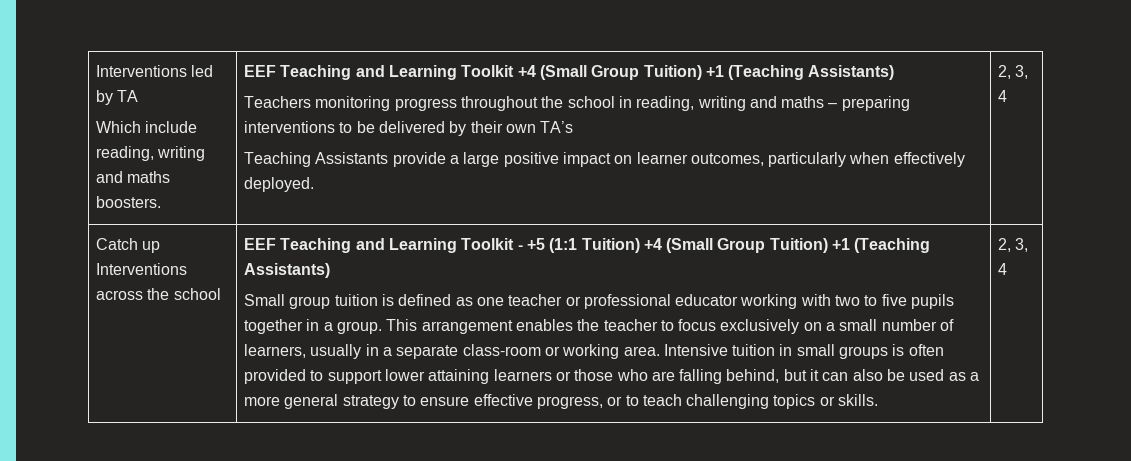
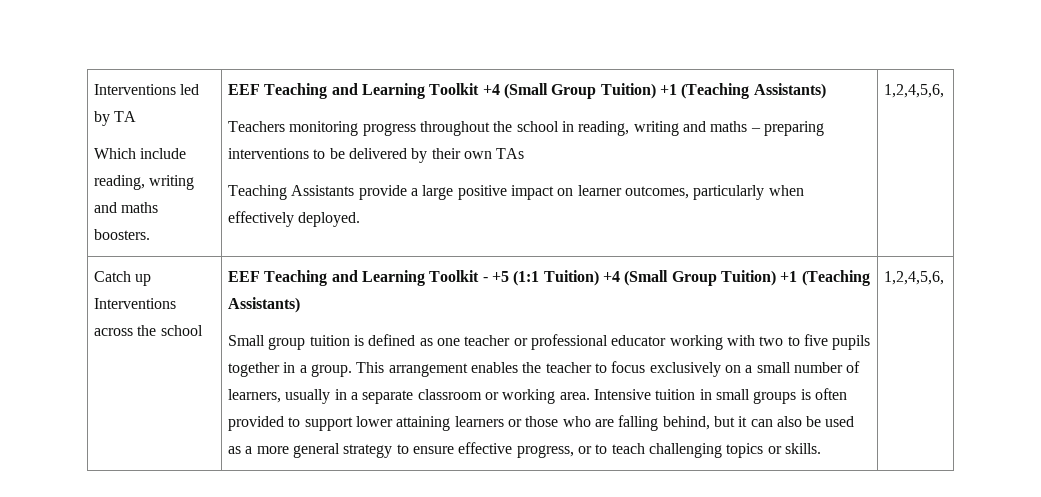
- Teachers monitoring progress throughout the school in reading, writing and maths – preparing interventions to be delivered by their own TA’s
+ Teachers monitoring progress throughout the school in reading, writing and maths – preparing interventions to be delivered by their own TAs
- Teaching Assistants provide a large positive impact on learner outcomes, particularly when effectively deployed. | 2, 3, 4
+ Teaching Assistants provide a large positive impact on learner outcomes, particularly when effectively deployed. | 1,2,4,5,6,
- This arrangement enables the teacher to focus exclusively on a small number of learners, usually in a separate class-room or working area.
+ This arrangement enables the teacher to focus exclusively on a small number of learners, usually in a separate classroom or working area.
- Intensive tuition in small groups is often provided to support lower attaining learners or those who are falling behind, but it can also be used as a more general strategy to ensure effective progress, or to teach challenging topics or skills. | 2, 3, 4
+ Intensive tuition in small groups is often provided to support lower attaining learners or those who are falling behind, but it can also be used as a more general strategy to ensure effective progress, or to teach challenging topics or skills. | 1,2,4,5,6,

